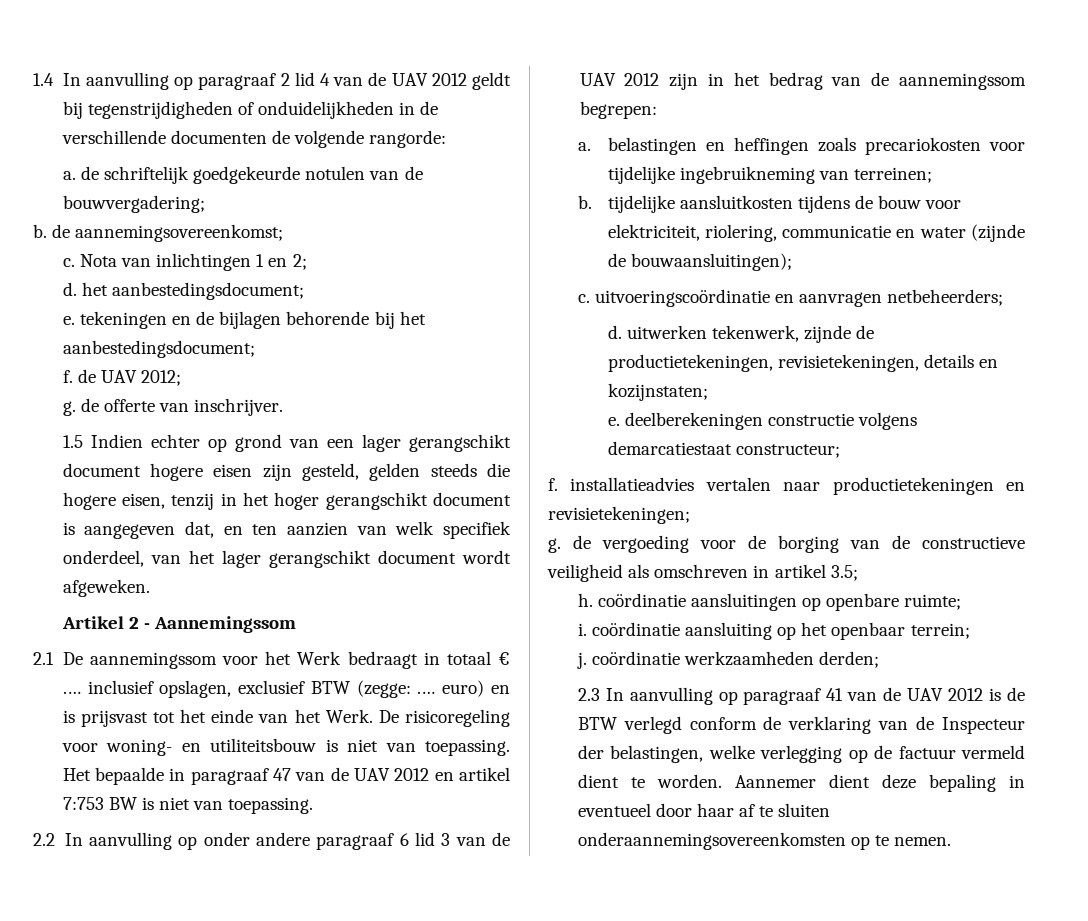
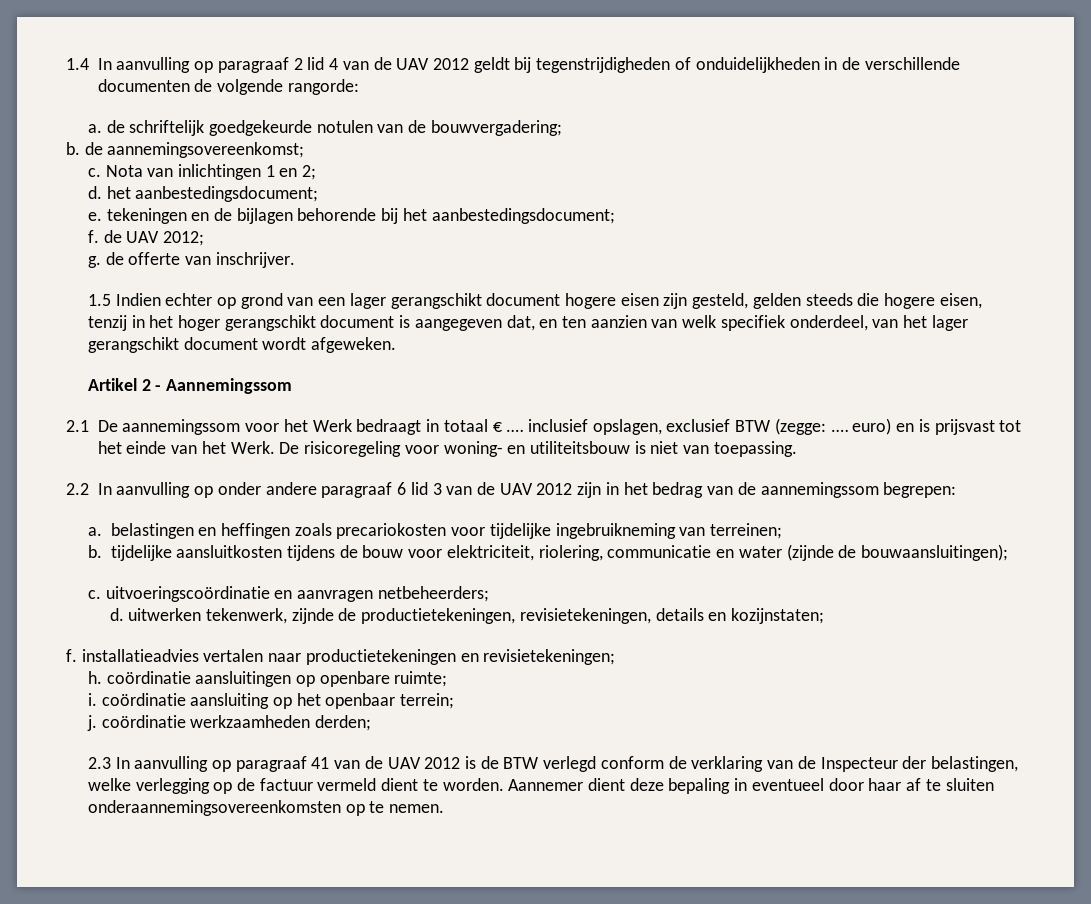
- Het bepaalde in paragraaf 47 van de UAV 2012 en artikel 7:753 BW is niet van toepassing.
- e. deelberekeningen constructie volgens demarcatiestaat constructeur;
- g. de vergoeding voor de borging van de constructieve veiligheid als omschreven in artikel 3.5;

